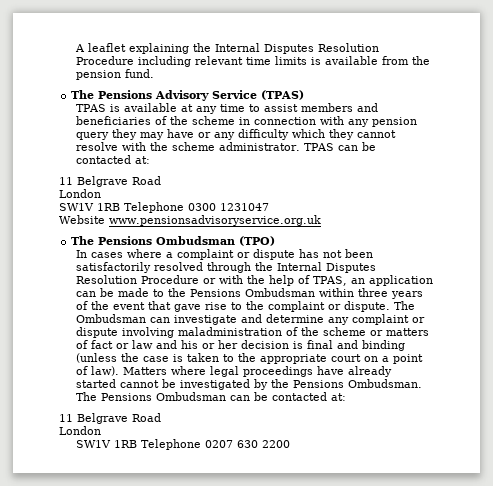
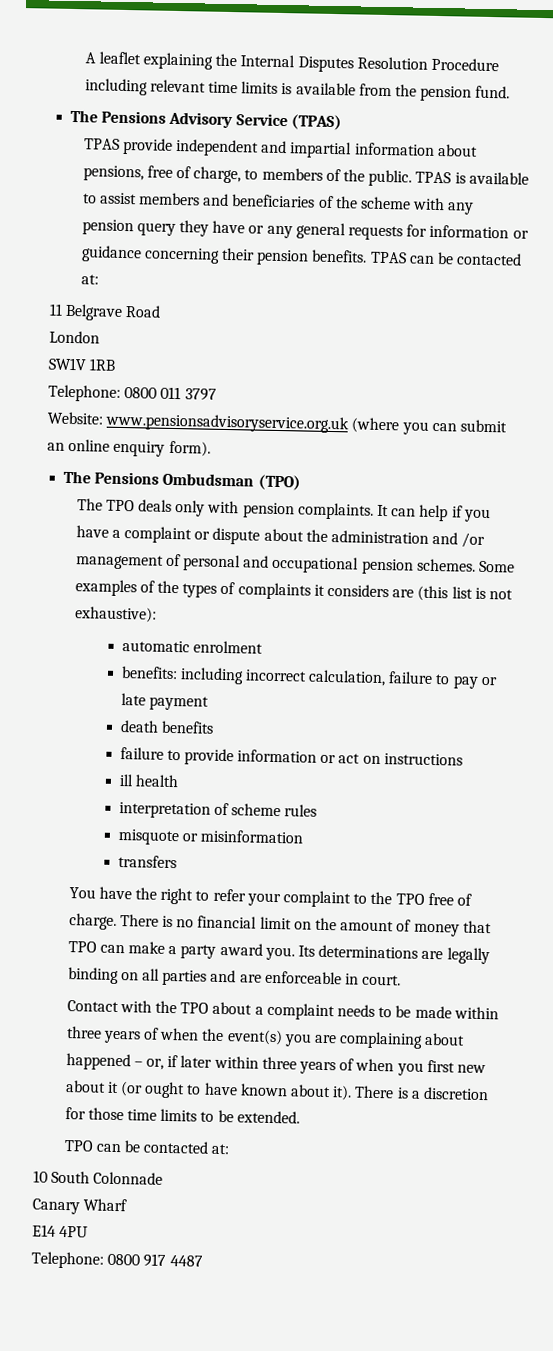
- TPAS is available at any time to assist members and beneficiaries of the scheme in connection with any pension query they may have or any difficulty which they cannot resolve with the scheme administrator.
+ TPAS provide independent and impartial information about pensions, free of charge, to members of the public. TPAS is available to assist members and beneficiaries of the scheme with any pension query they have or any general requests for information or guidance concerning their pension benefits.
- SW1V 1RB Telephone 0300 1231047
- Website www.pensionsadvisoryservice.org.uk
+ SW1V 1RB
+ Telephone: 0800 011 3797
+ Website: www.pensionsadvisoryservice.org.uk (where you can submit an online enquiry form).
  The Pensions Ombudsman (TPO)
- In cases where a complaint or dispute has not been satisfactorily resolved through the Internal Disputes Resolution Procedure or with the help of TPAS, an application can be made to the Pensions Ombudsman within three years of the event that gave rise to the complaint or dispute. The Ombudsman can investigate and determine any complaint or dispute involving maladministration of the scheme or matters of fact or law and his or her decision is final and binding (unless the case is taken to the appropriate court on a point of law). Matters where legal proceedings have already started cannot be investigated by the Pensions Ombudsman. The Pensions Ombudsman can be contacted at:
- 11 Belgrave Road
- London
- SW1V 1RB Telephone 0207 630 2200
+ The TPO deals only with pension complaints. It can help if you have a complaint or dispute about the administration and /or management of personal and occupational pension schemes. Some examples of the types of complaints it considers are (this list is not exhaustive):
+ automatic enrolment
+ benefits: including incorrect calculation, failure to pay or late payment
+ death benefits
+ failure to provide information or act on instructions
+ ill health
+ interpretation of scheme rules
+ misquote or misinformation
+ transfers
+ You have the right to refer your complaint to the TPO free of charge. There is no financial limit on the amount of money that TPO can make a party award you. Its determinations are legally binding on all parties and are enforceable in court.
+ Contact with the TPO about a complaint needs to be made within three years of when the event(s) you are complaining about happened – or, if later within three years of when you first new about it (or ought to have known about it). There is a discretion for those time limits to be extended.
+ TPO can be contacted at:
+ 10 South Colonnade
+ Canary Wharf
+ E14 4PU
+ Telephone: 0800 917 4487

